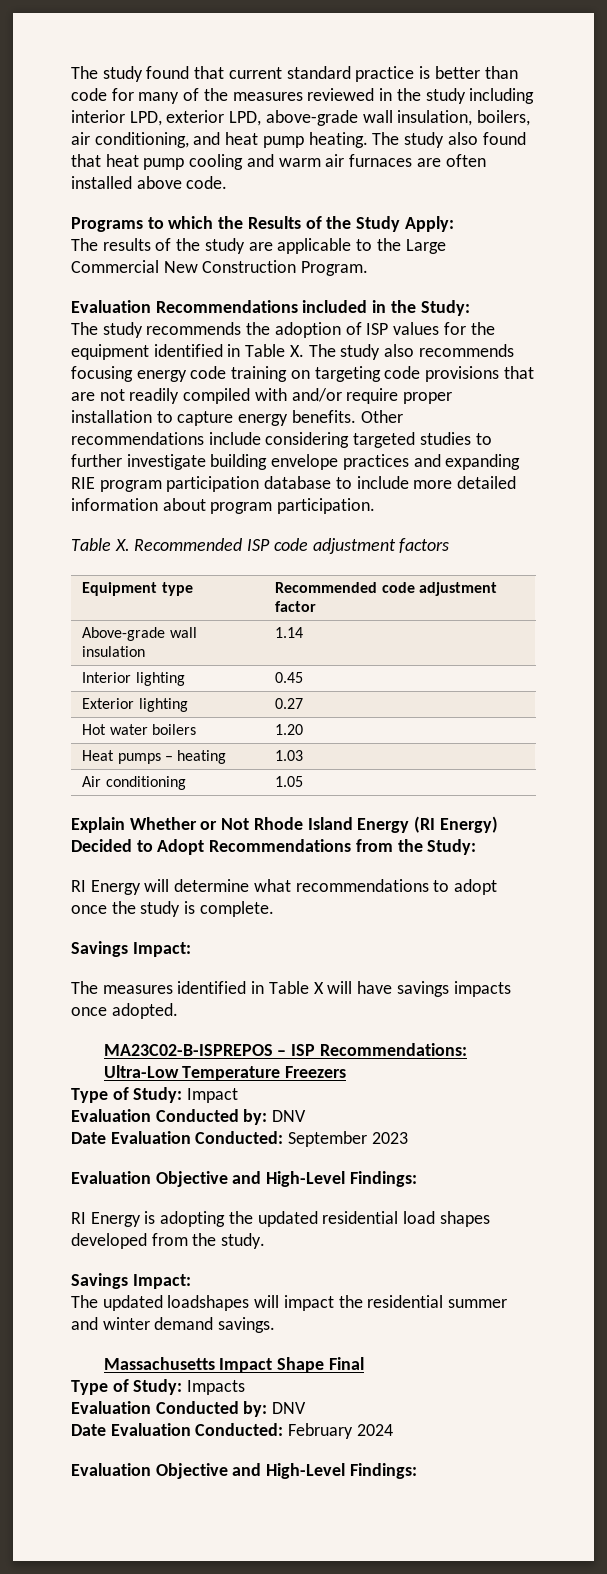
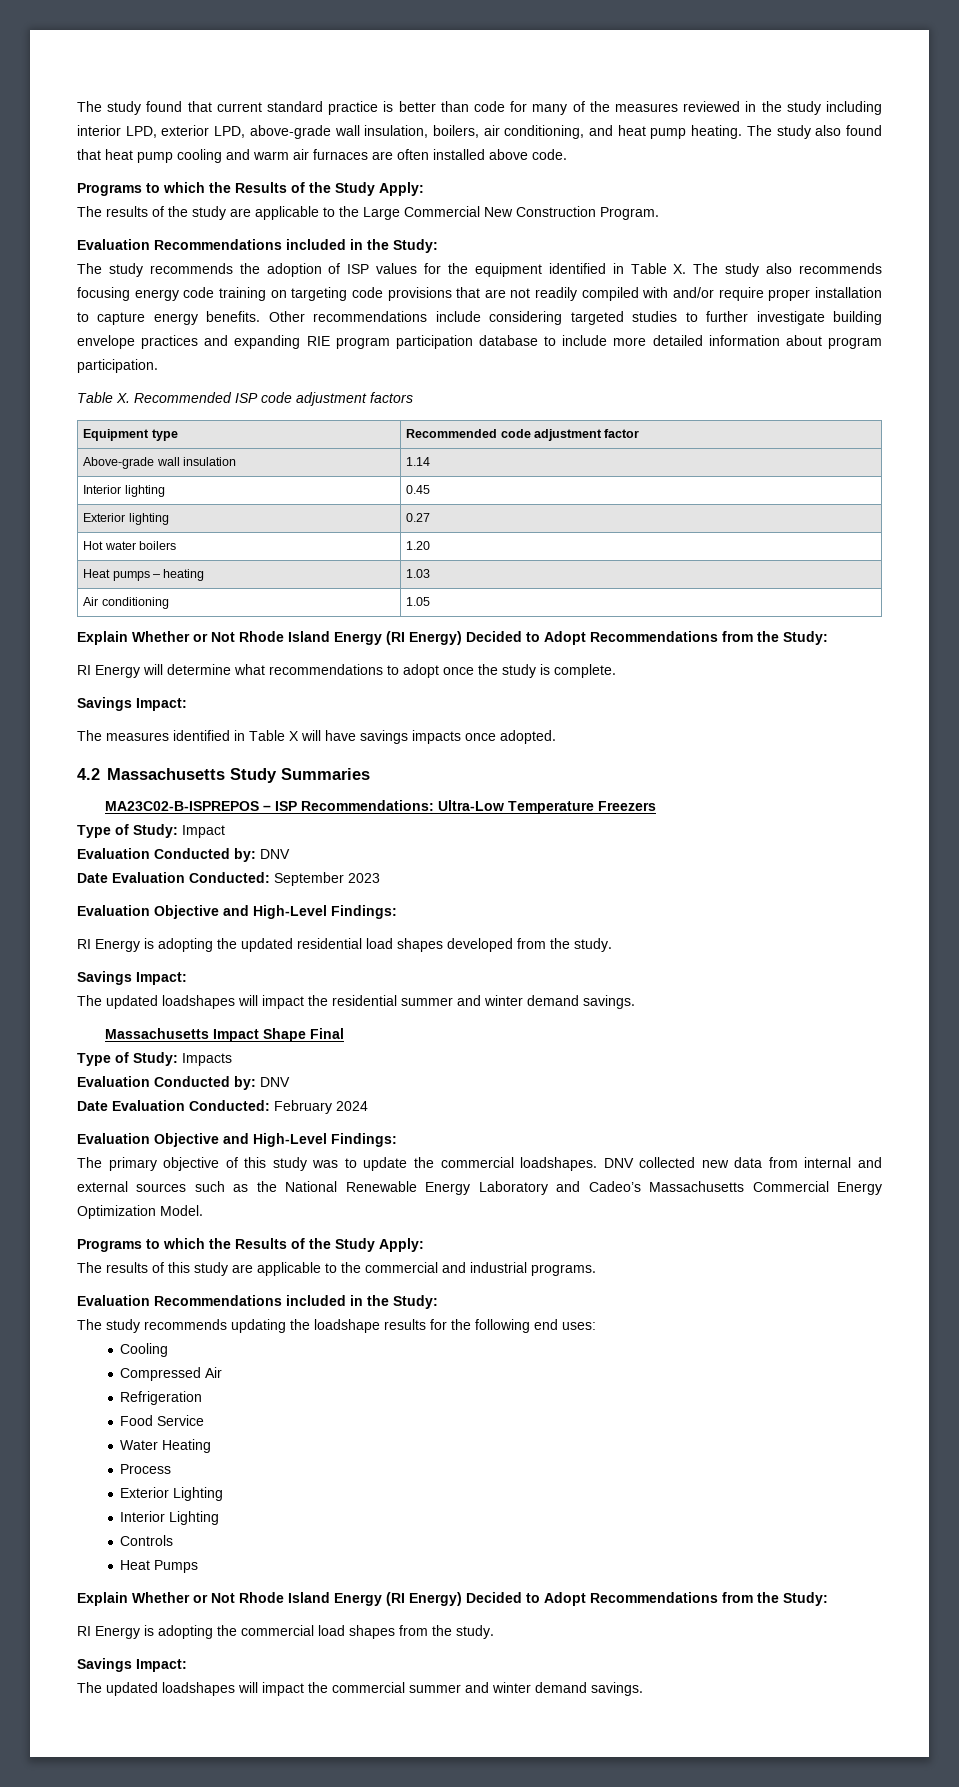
+ 4.2 Massachusetts Study Summaries
+ The primary objective of this study was to update the commercial loadshapes. DNV collected new data from internal and external sources such as the National Renewable Energy Laboratory and Cadeo’s Massachusetts Commercial Energy Optimization Model.
+ Programs to which the Results of the Study Apply:
+ The results of this study are applicable to the commercial and industrial programs.
+ Evaluation Recommendations included in the Study:
+ The study recommends updating the loadshape results for the following end uses:
+ Cooling
+ Compressed Air
+ Refrigeration
+ Food Service
+ Water Heating
+ Process
+ Exterior Lighting
+ Interior Lighting
+ Controls
+ Heat Pumps
+ Explain Whether or Not Rhode Island Energy (RI Energy) Decided to Adopt Recommendations from the Study:
+ RI Energy is adopting the commercial load shapes from the study.
+ Savings Impact:
+ The updated loadshapes will impact the commercial summer and winter demand savings.

